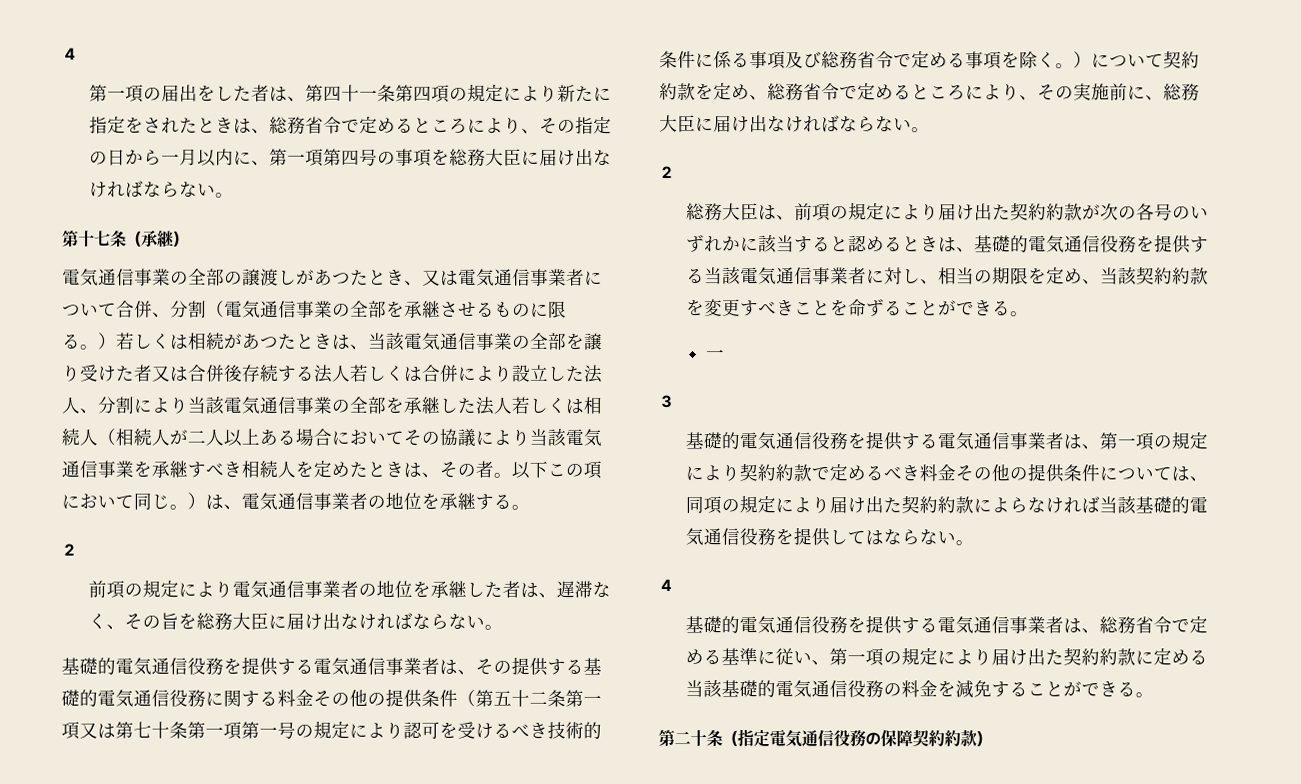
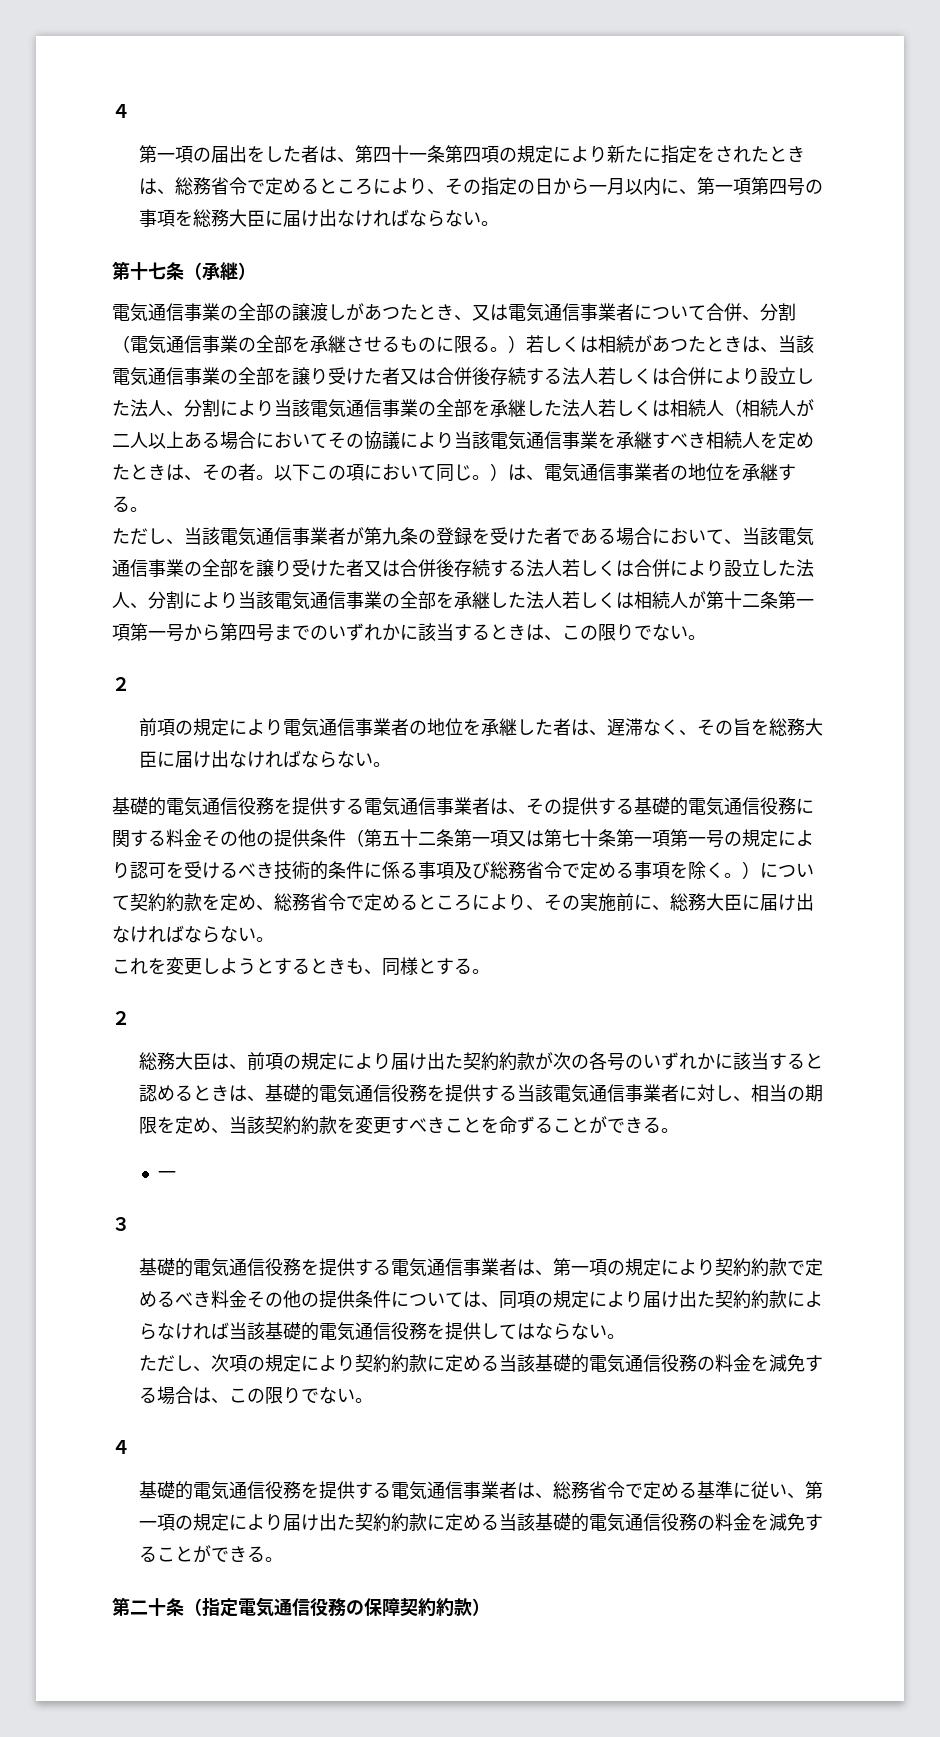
+ ただし、当該電気通信事業者が第九条の登録を受けた者である場合において、当該電気通信事業の全部を譲り受けた者又は合併後存続する法人若しくは合併により設立した法人、分割により当該電気通信事業の全部を承継した法人若しくは相続人が第十二条第一項第一号から第四号までのいずれかに該当するときは、この限りでない。
+ これを変更しようとするときも、同様とする。
+ ただし、次項の規定により契約約款に定める当該基礎的電気通信役務の料金を減免する場合は、この限りでない。

